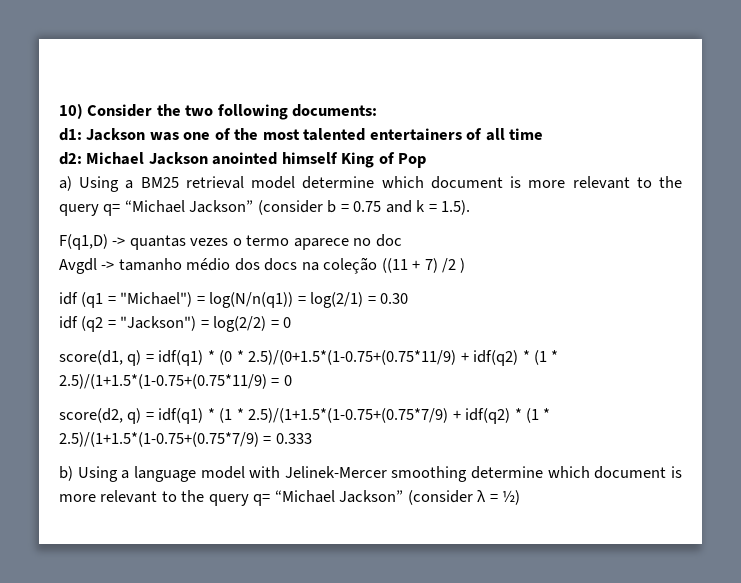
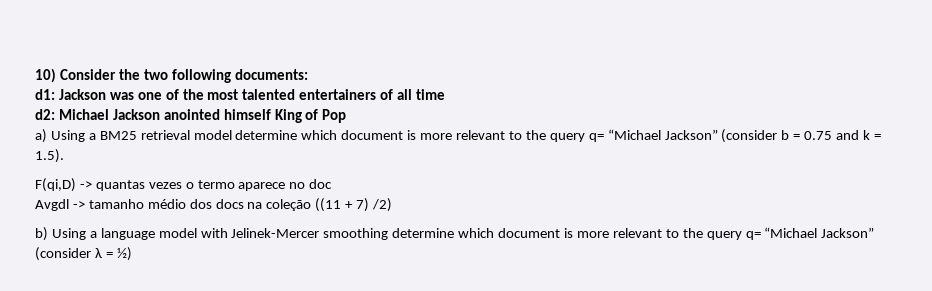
- F(q1,D) -> quantas vezes o termo aparece no doc
+ F(qi,D) -> quantas vezes o termo aparece no doc
- Avgdl -> tamanho médio dos docs na coleção ((11 + 7) /2 )
- idf (q1 = "Michael") = log(N/n(q1)) = log(2/1) = 0.30
- idf (q2 = "Jackson") = log(2/2) = 0
- score(d1, q) = idf(q1) * (0 * 2.5)/(0+1.5*(1-0.75+(0.75*11/9) + idf(q2) * (1 * 2.5)/(1+1.5*(1-0.75+(0.75*11/9) = 0
- score(d2, q) = idf(q1) * (1 * 2.5)/(1+1.5*(1-0.75+(0.75*7/9) + idf(q2) * (1 * 2.5)/(1+1.5*(1-0.75+(0.75*7/9) = 0.333
+ Avgdl -> tamanho médio dos docs na coleção ((11 + 7) /2)

